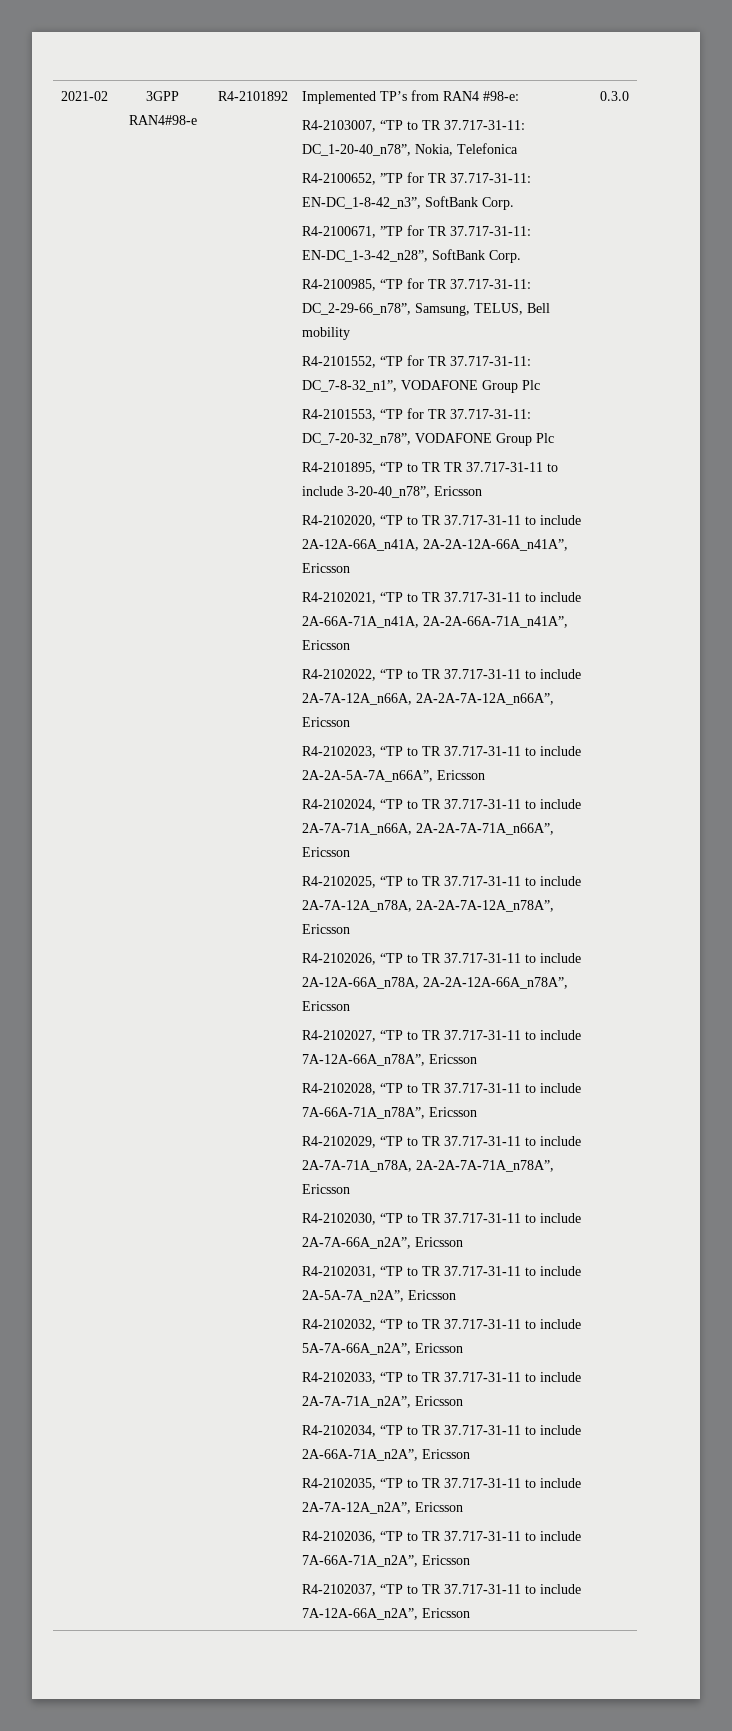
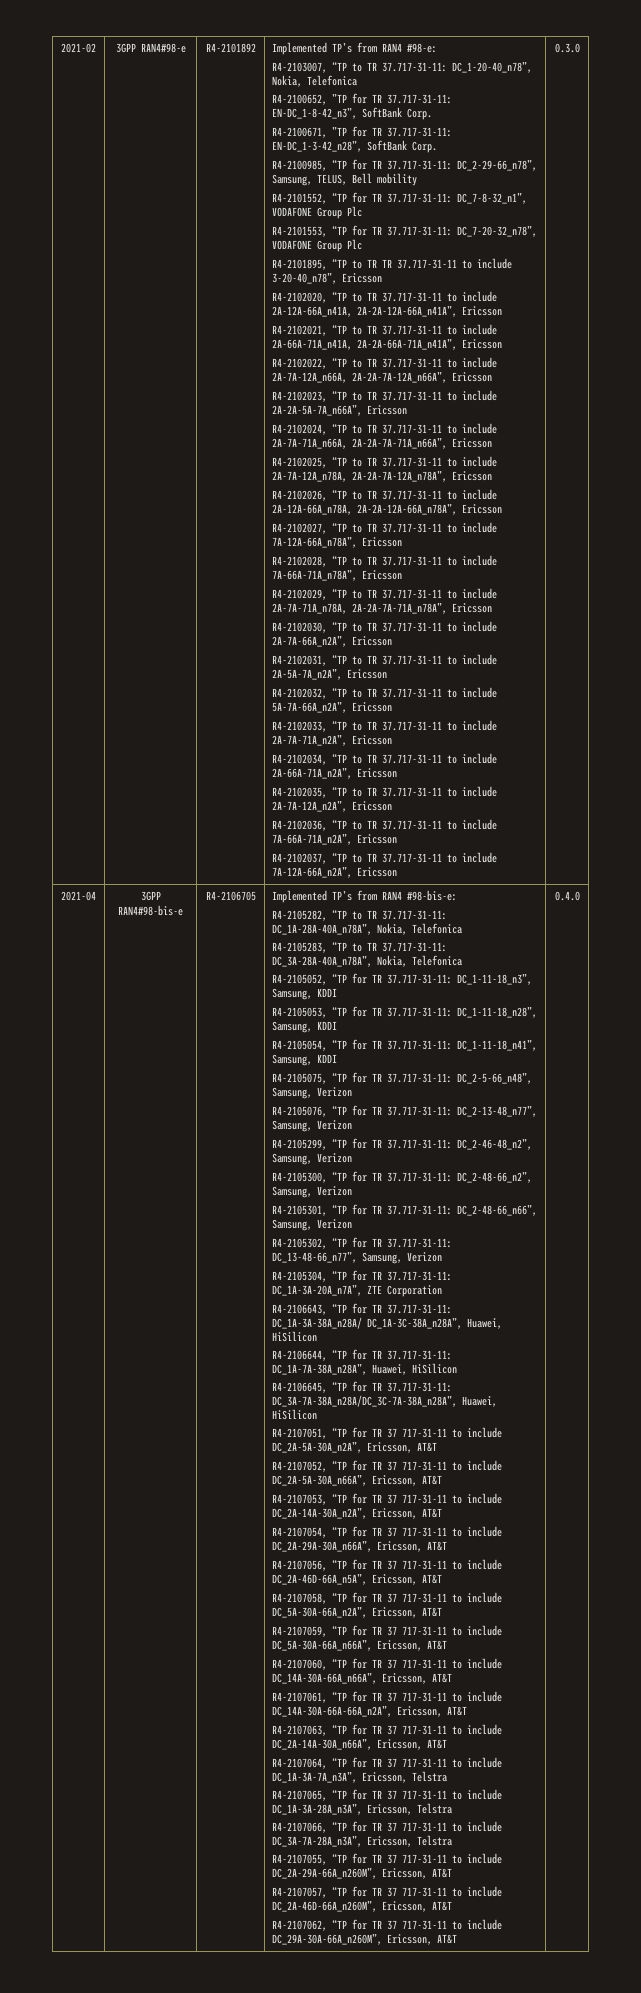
+ 2021-04 | 3GPP RAN4#98-bis-e | R4-2106705 | Implemented TP’s from RAN4 #98-bis-e:
+ R4-2105282, “TP to TR 37.717-31-11: DC_1A-28A-40A_n78A”, Nokia, Telefonica
+ R4-2105283, “TP to TR 37.717-31-11: DC_3A-28A-40A_n78A”, Nokia, Telefonica
+ R4-2105052, “TP for TR 37.717-31-11: DC_1-11-18_n3”, Samsung, KDDI
+ R4-2105053, “TP for TR 37.717-31-11: DC_1-11-18_n28”, Samsung, KDDI
+ R4-2105054, “TP for TR 37.717-31-11: DC_1-11-18_n41”, Samsung, KDDI
+ R4-2105075, “TP for TR 37.717-31-11: DC_2-5-66_n48”, Samsung, Verizon
+ R4-2105076, “TP for TR 37.717-31-11: DC_2-13-48_n77”, Samsung, Verizon
+ R4-2105299, “TP for TR 37.717-31-11: DC_2-46-48_n2”, Samsung, Verizon
+ R4-2105300, “TP for TR 37.717-31-11: DC_2-48-66_n2”, Samsung, Verizon
+ R4-2105301, “TP for TR 37.717-31-11: DC_2-48-66_n66”, Samsung, Verizon
+ R4-2105302, “TP for TR 37.717-31-11: DC_13-48-66_n77”, Samsung, Verizon
+ R4-2105304, “TP for TR 37.717-31-11: DC_1A-3A-20A_n7A”, ZTE Corporation
+ R4-2106643, “TP for TR 37.717-31-11: DC_1A-3A-38A_n28A/ DC_1A-3C-38A_n28A”, Huawei, HiSilicon
+ R4-2106644, “TP for TR 37.717-31-11: DC_1A-7A-38A_n28A”, Huawei, HiSilicon
+ R4-2106645, “TP for TR 37.717-31-11: DC_3A-7A-38A_n28A/DC_3C-7A-38A_n28A”, Huawei, HiSilicon
+ R4-2107051, “TP for TR 37 717-31-11 to include DC_2A-5A-30A_n2A”, Ericsson, AT&T
+ R4-2107052, “TP for TR 37 717-31-11 to include DC_2A-5A-30A_n66A”, Ericsson, AT&T
+ R4-2107053, “TP for TR 37 717-31-11 to include DC_2A-14A-30A_n2A”, Ericsson, AT&T
+ R4-2107054, “TP for TR 37 717-31-11 to include DC_2A-29A-30A_n66A”, Ericsson, AT&T
+ R4-2107056, “TP for TR 37 717-31-11 to include DC_2A-46D-66A_n5A”, Ericsson, AT&T
+ R4-2107058, “TP for TR 37 717-31-11 to include DC_5A-30A-66A_n2A”, Ericsson, AT&T
+ R4-2107059, “TP for TR 37 717-31-11 to include DC_5A-30A-66A_n66A”, Ericsson, AT&T
+ R4-2107060, “TP for TR 37 717-31-11 to include DC_14A-30A-66A_n66A”, Ericsson, AT&T
+ R4-2107061, “TP for TR 37 717-31-11 to include DC_14A-30A-66A-66A_n2A”, Ericsson, AT&T
+ R4-2107063, “TP for TR 37 717-31-11 to include DC_2A-14A-30A_n66A”, Ericsson, AT&T
+ R4-2107064, “TP for TR 37 717-31-11 to include DC_1A-3A-7A_n3A”, Ericsson, Telstra
+ R4-2107065, “TP for TR 37 717-31-11 to include DC_1A-3A-28A_n3A”, Ericsson, Telstra
+ R4-2107066, “TP for TR 37 717-31-11 to include DC_3A-7A-28A_n3A”, Ericsson, Telstra
+ R4-2107055, “TP for TR 37 717-31-11 to include DC_2A-29A-66A_n260M”, Ericsson, AT&T
+ R4-2107057, “TP for TR 37 717-31-11 to include DC_2A-46D-66A_n260M”, Ericsson, AT&T
+ R4-2107062, “TP for TR 37 717-31-11 to include DC_29A-30A-66A_n260M”, Ericsson, AT&T | 0.4.0

